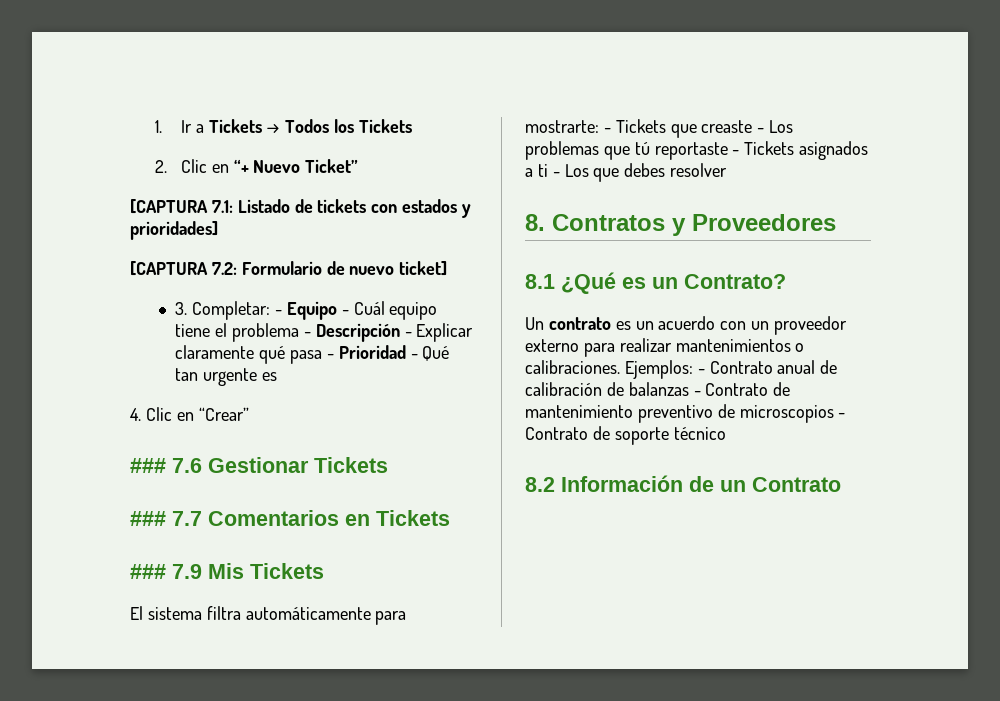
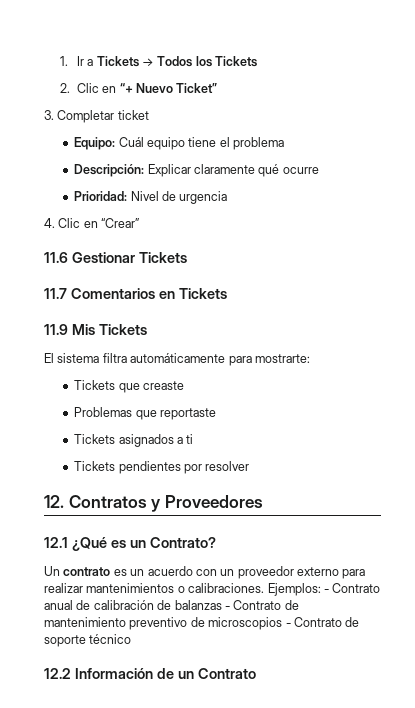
- [CAPTURA 7.1: Listado de tickets con estados y prioridades]
- [CAPTURA 7.2: Formulario de nuevo ticket]
- 3. Completar: - Equipo - Cuál equipo tiene el problema - Descripción - Explicar claramente qué pasa - Prioridad - Qué tan urgente es
+ 3. Completar ticket
+ Equipo: Cuál equipo tiene el problema
+ Descripción: Explicar claramente qué ocurre
+ Prioridad: Nivel de urgencia
- ### 7.6 Gestionar Tickets
+ 11.6 Gestionar Tickets
- ### 7.7 Comentarios en Tickets
+ 11.7 Comentarios en Tickets
- ### 7.9 Mis Tickets
+ 11.9 Mis Tickets
- El sistema filtra automáticamente para mostrarte: - Tickets que creaste - Los problemas que tú reportaste - Tickets asignados a ti - Los que debes resolver
+ El sistema filtra automáticamente para mostrarte:
+ Tickets que creaste
+ Problemas que reportaste
+ Tickets asignados a ti
+ Tickets pendientes por resolver
- 8. Contratos y Proveedores
+ 12. Contratos y Proveedores
- 8.1 ¿Qué es un Contrato?
+ 12.1 ¿Qué es un Contrato?
- 8.2 Información de un Contrato
+ 12.2 Información de un Contrato

